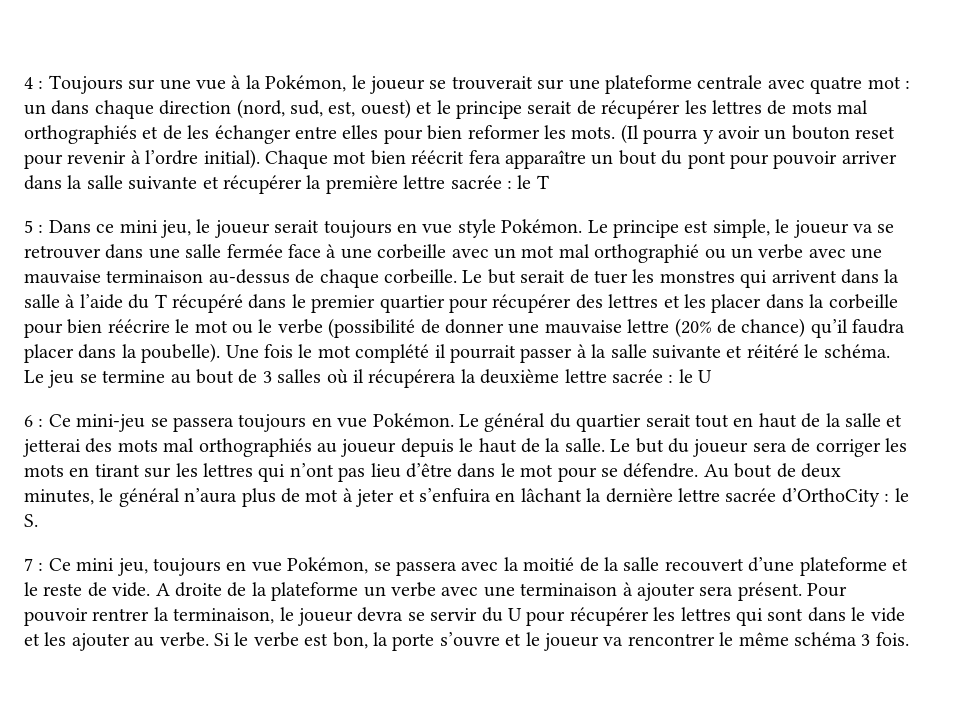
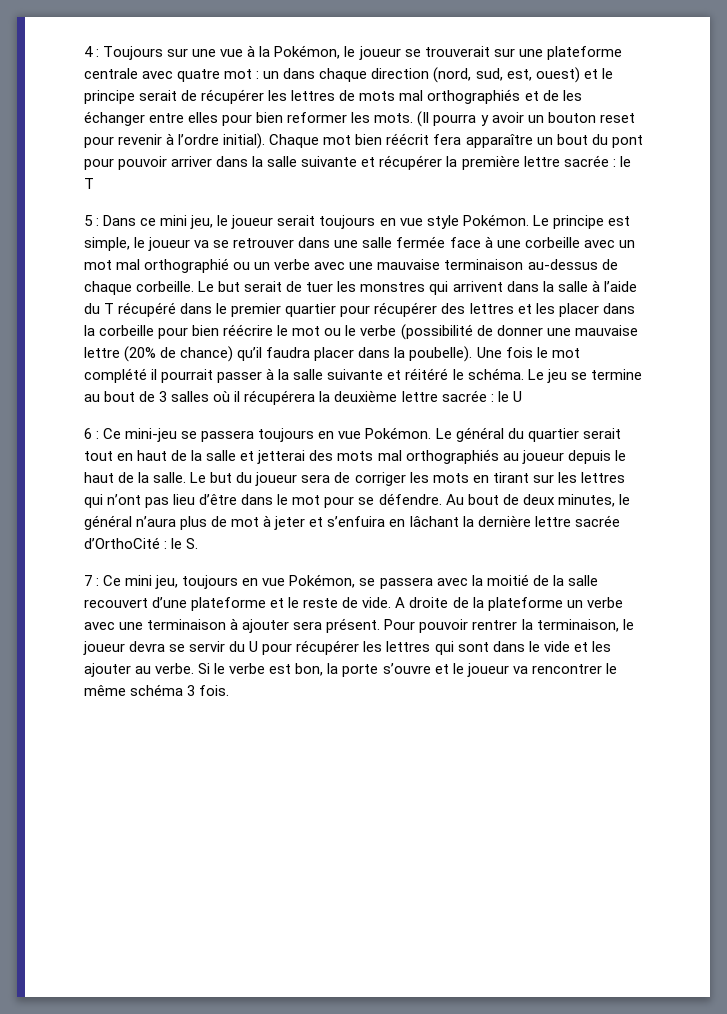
- Au bout de deux minutes, le général n’aura plus de mot à jeter et s’enfuira en lâchant la dernière lettre sacrée d’OrthoCity : le S.
+ Au bout de deux minutes, le général n’aura plus de mot à jeter et s’enfuira en lâchant la dernière lettre sacrée d’OrthoCité : le S.

